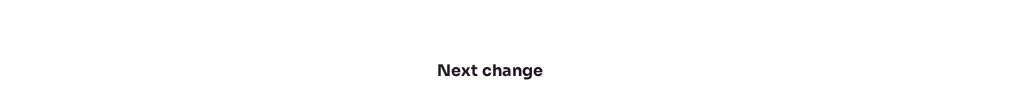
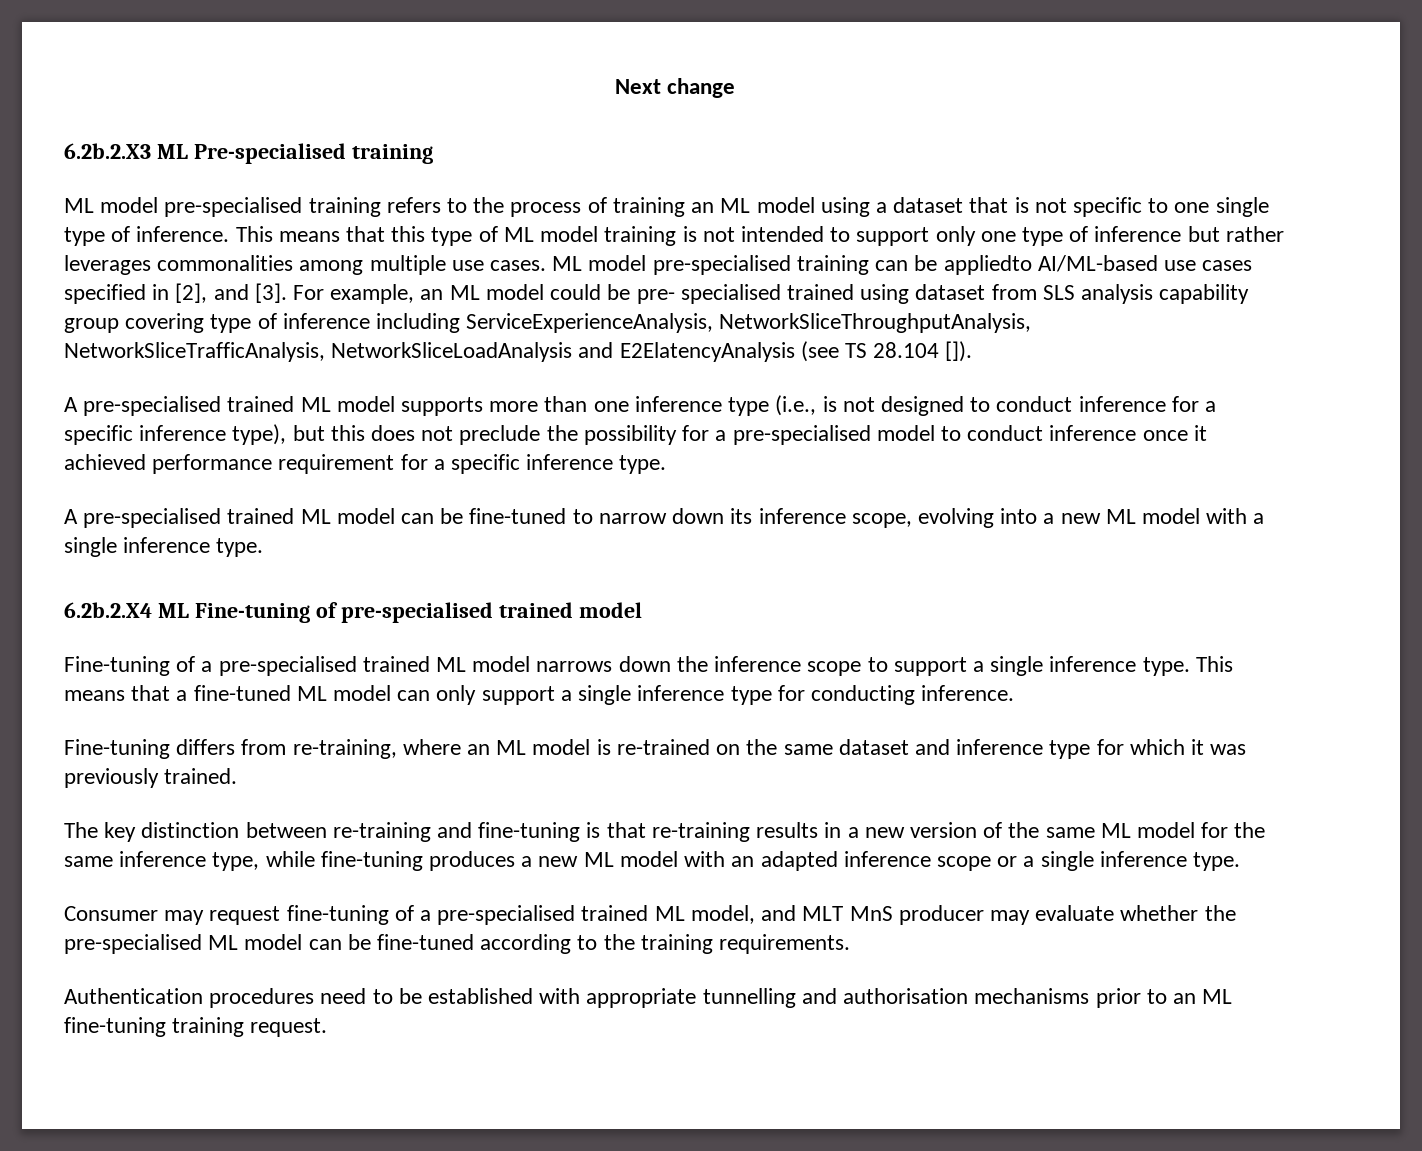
+ 6.2b.2.X3 ML Pre-specialised training
+ ML model pre-specialised training refers to the process of training an ML model using a dataset that is not specific to one single type of inference. This means that this type of ML model training is not intended to support only one type of inference but rather leverages commonalities among multiple use cases. ML model pre-specialised training can be appliedto AI/ML-based use cases specified in [2], and [3]. For example, an ML model could be pre- specialised trained using dataset from SLS analysis capability group covering type of inference including ServiceExperienceAnalysis, NetworkSliceThroughputAnalysis, NetworkSliceTrafficAnalysis, NetworkSliceLoadAnalysis and E2ElatencyAnalysis (see TS 28.104 []).
+ A pre-specialised trained ML model supports more than one inference type (i.e., is not designed to conduct inference for a specific inference type), but this does not preclude the possibility for a pre-specialised model to conduct inference once it achieved performance requirement for a specific inference type.
+ A pre-specialised trained ML model can be fine-tuned to narrow down its inference scope, evolving into a new ML model with a single inference type.
+ 6.2b.2.X4 ML Fine-tuning of pre-specialised trained model
+ Fine-tuning of a pre-specialised trained ML model narrows down the inference scope to support a single inference type. This means that a fine-tuned ML model can only support a single inference type for conducting inference.
+ Fine-tuning differs from re-training, where an ML model is re-trained on the same dataset and inference type for which it was previously trained.
+ The key distinction between re-training and fine-tuning is that re-training results in a new version of the same ML model for the same inference type, while fine-tuning produces a new ML model with an adapted inference scope or a single inference type.
+ Consumer may request fine-tuning of a pre-specialised trained ML model, and MLT MnS producer may evaluate whether the pre-specialised ML model can be fine-tuned according to the training requirements.
+ Authentication procedures need to be established with appropriate tunnelling and authorisation mechanisms prior to an ML fine-tuning training request.

